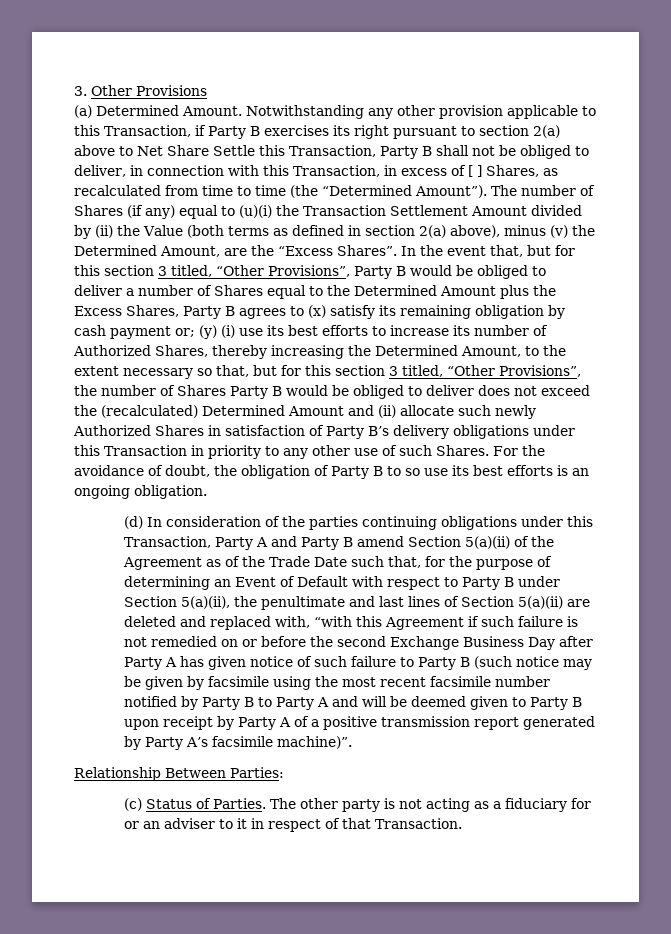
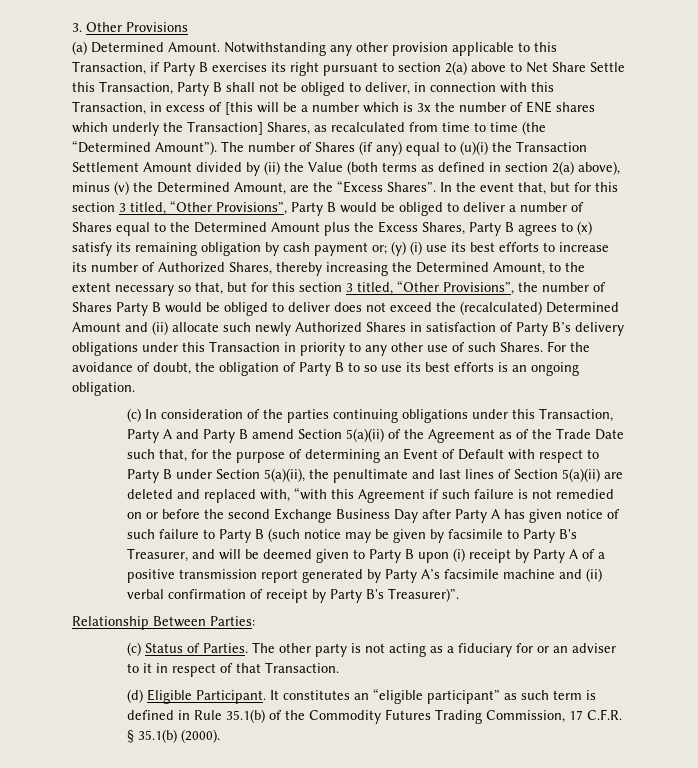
- Notwithstanding any other provision applicable to this Transaction, if Party B exercises its right pursuant to section 2(a) above to Net Share Settle this Transaction, Party B shall not be obliged to deliver, in connection with this Transaction, in excess of [ ] Shares, as recalculated from time to time (the “Determined Amount”).
+ Notwithstanding any other provision applicable to this Transaction, if Party B exercises its right pursuant to section 2(a) above to Net Share Settle this Transaction, Party B shall not be obliged to deliver, in connection with this Transaction, in excess of [this will be a number which is 3x the number of ENE shares which underly the Transaction] Shares, as recalculated from time to time (the “Determined Amount”).
- (d) In consideration of the parties continuing obligations under this Transaction, Party A and Party B amend Section 5(a)(ii) of the Agreement as of the Trade Date such that, for the purpose of determining an Event of Default with respect to Party B under Section 5(a)(ii), the penultimate and last lines of Section 5(a)(ii) are deleted and replaced with, “with this Agreement if such failure is not remedied on or before the second Exchange Business Day after Party A has given notice of such failure to Party B (such notice may be given by facsimile using the most recent facsimile number notified by Party B to Party A and will be deemed given to Party B upon receipt by Party A of a positive transmission report generated by Party A’s facsimile machine)”.
+ (c) In consideration of the parties continuing obligations under this Transaction, Party A and Party B amend Section 5(a)(ii) of the Agreement as of the Trade Date such that, for the purpose of determining an Event of Default with respect to Party B under Section 5(a)(ii), the penultimate and last lines of Section 5(a)(ii) are deleted and replaced with, “with this Agreement if such failure is not remedied on or before the second Exchange Business Day after Party A has given notice of such failure to Party B (such notice may be given by facsimile to Party B's Treasurer, and will be deemed given to Party B upon (i) receipt by Party A of a positive transmission report generated by Party A’s facsimile machine and (ii) verbal confirmation of receipt by Party B's Treasurer)”.
+ (d) Eligible Participant. It constitutes an “eligible participant” as such term is defined in Rule 35.1(b) of the Commodity Futures Trading Commission, 17 C.F.R. § 35.1(b) (2000).

